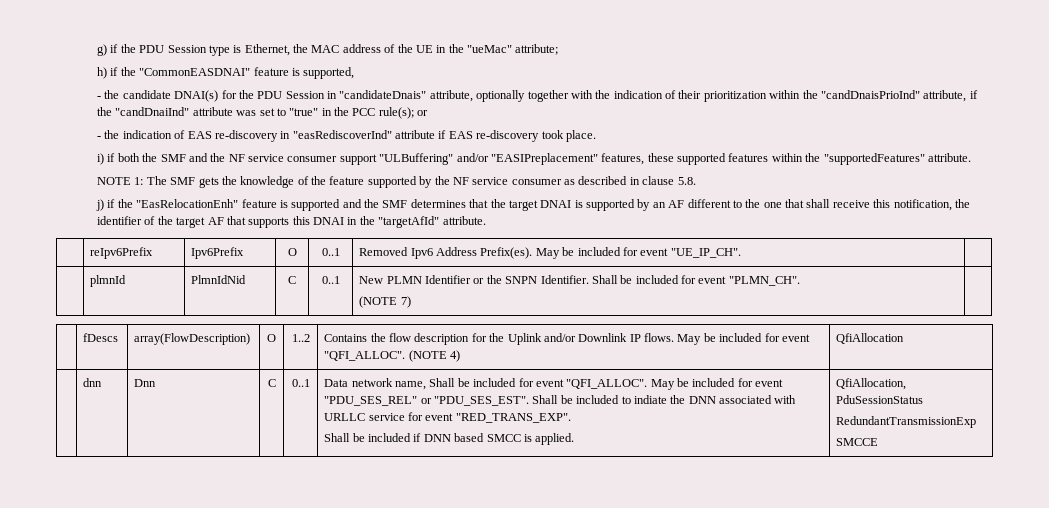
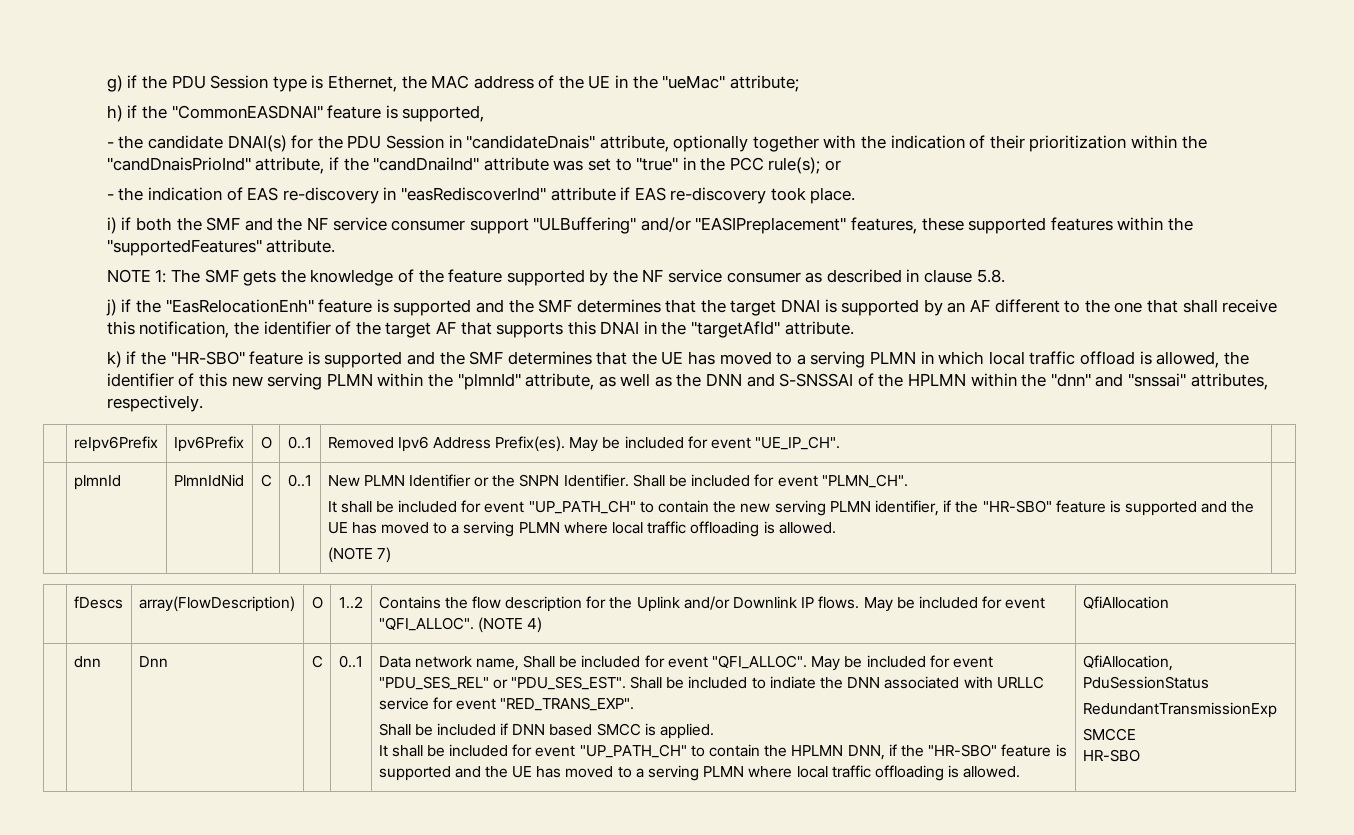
+ k) if the "HR-SBO" feature is supported and the SMF determines that the UE has moved to a serving PLMN in which local traffic offload is allowed, the identifier of this new serving PLMN within the "plmnId" attribute, as well as the DNN and S-SNSSAI of the HPLMN within the "dnn" and "snssai" attributes, respectively.
+ It shall be included for event "UP_PATH_CH" to contain the new serving PLMN identifier, if the "HR-SBO" feature is supported and the UE has moved to a serving PLMN where local traffic offloading is allowed.
+ It shall be included for event "UP_PATH_CH" to contain the HPLMN DNN, if the "HR-SBO" feature is supported and the UE has moved to a serving PLMN where local traffic offloading is allowed.
+ HR-SBO

